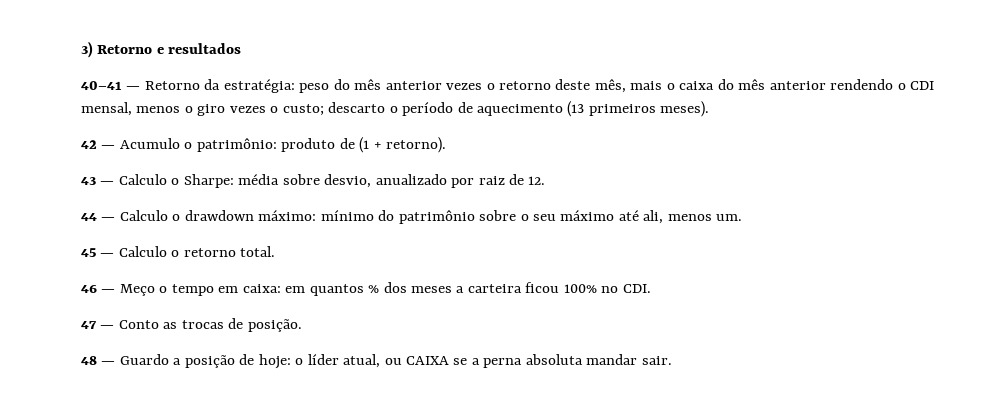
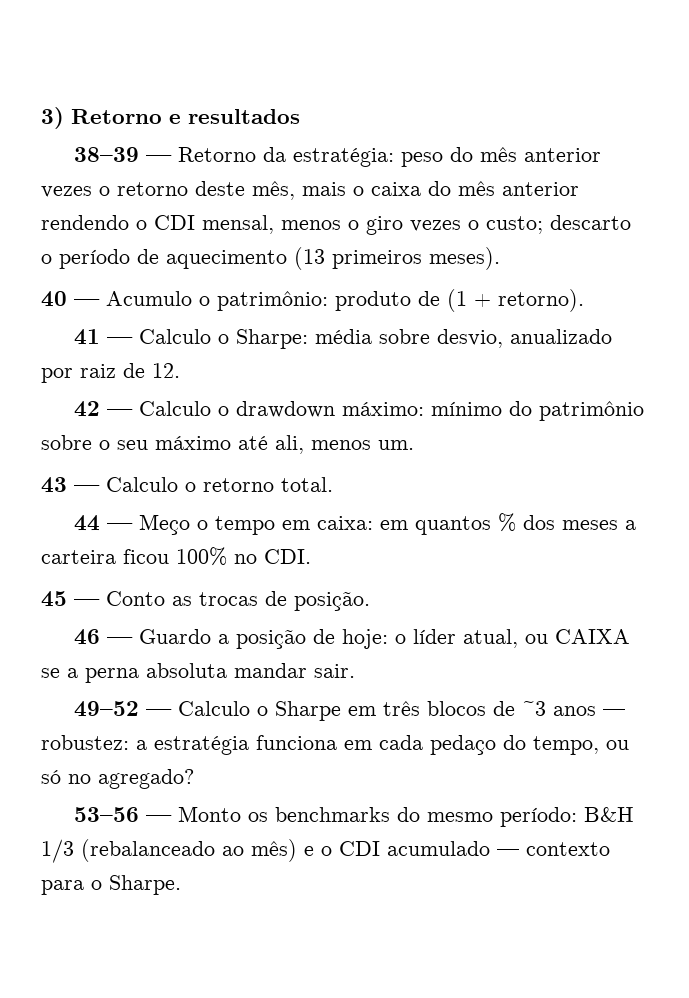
- 40–41 — Retorno da estratégia: peso do mês anterior vezes o retorno deste mês, mais o caixa do mês anterior rendendo o CDI mensal, menos o giro vezes o custo; descarto o período de aquecimento (13 primeiros meses).
+ 38–39 — Retorno da estratégia: peso do mês anterior vezes o retorno deste mês, mais o caixa do mês anterior rendendo o CDI mensal, menos o giro vezes o custo; descarto o período de aquecimento (13 primeiros meses).
- 42 — Acumulo o patrimônio: produto de (1 + retorno).
+ 40 — Acumulo o patrimônio: produto de (1 + retorno).
- 43 — Calculo o Sharpe: média sobre desvio, anualizado por raiz de 12.
+ 41 — Calculo o Sharpe: média sobre desvio, anualizado por raiz de 12.
- 44 — Calculo o drawdown máximo: mínimo do patrimônio sobre o seu máximo até ali, menos um.
+ 42 — Calculo o drawdown máximo: mínimo do patrimônio sobre o seu máximo até ali, menos um.
- 45 — Calculo o retorno total.
+ 43 — Calculo o retorno total.
- 46 — Meço o tempo em caixa: em quantos % dos meses a carteira ficou 100% no CDI.
+ 44 — Meço o tempo em caixa: em quantos % dos meses a carteira ficou 100% no CDI.
- 47 — Conto as trocas de posição.
+ 45 — Conto as trocas de posição.
- 48 — Guardo a posição de hoje: o líder atual, ou CAIXA se a perna absoluta mandar sair.
+ 46 — Guardo a posição de hoje: o líder atual, ou CAIXA se a perna absoluta mandar sair.
+ 49–52 — Calculo o Sharpe em três blocos de ~3 anos — robustez: a estratégia funciona em cada pedaço do tempo, ou só no agregado?
+ 53–56 — Monto os benchmarks do mesmo período: B&H 1/3 (rebalanceado ao mês) e o CDI acumulado — contexto para o Sharpe.

